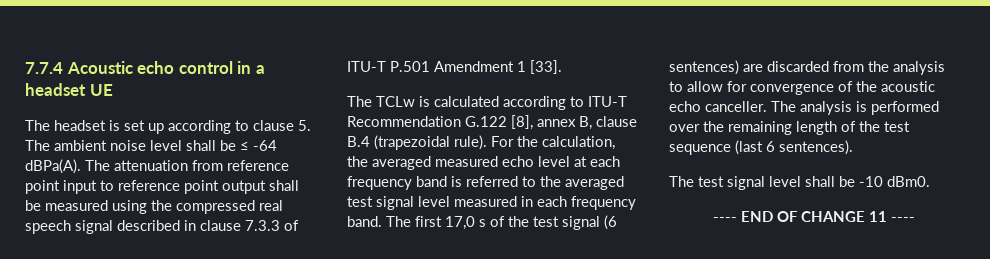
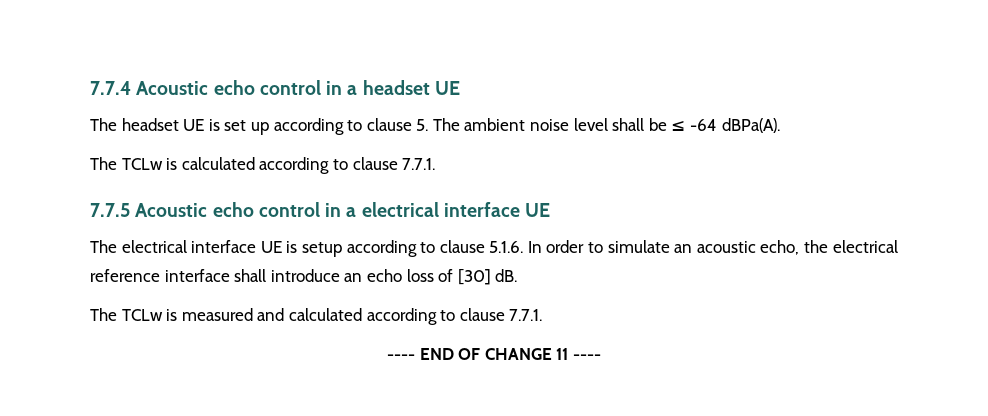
- The headset is set up according to clause 5. The ambient noise level shall be ≤ -64 dBPa(A). The attenuation from reference point input to reference point output shall be measured using the compressed real speech signal described in clause 7.3.3 of ITU-T P.501 Amendment 1 [33].
+ The headset UE is set up according to clause 5. The ambient noise level shall be ≤ -64 dBPa(A).
- The TCLw is calculated according to ITU-T Recommendation G.122 [8], annex B, clause B.4 (trapezoidal rule). For the calculation, the averaged measured echo level at each frequency band is referred to the averaged test signal level measured in each frequency band. The first 17,0 s of the test signal (6 sentences) are discarded from the analysis to allow for convergence of the acoustic echo canceller. The analysis is performed over the remaining length of the test sequence (last 6 sentences).
- The test signal level shall be -10 dBm0.
+ The TCLw is calculated according to clause 7.7.1.
+ 7.7.5 Acoustic echo control in a electrical interface UE
+ The electrical interface UE is setup according to clause 5.1.6. In order to simulate an acoustic echo, the electrical reference interface shall introduce an echo loss of [30] dB.
+ The TCLw is measured and calculated according to clause 7.7.1.

